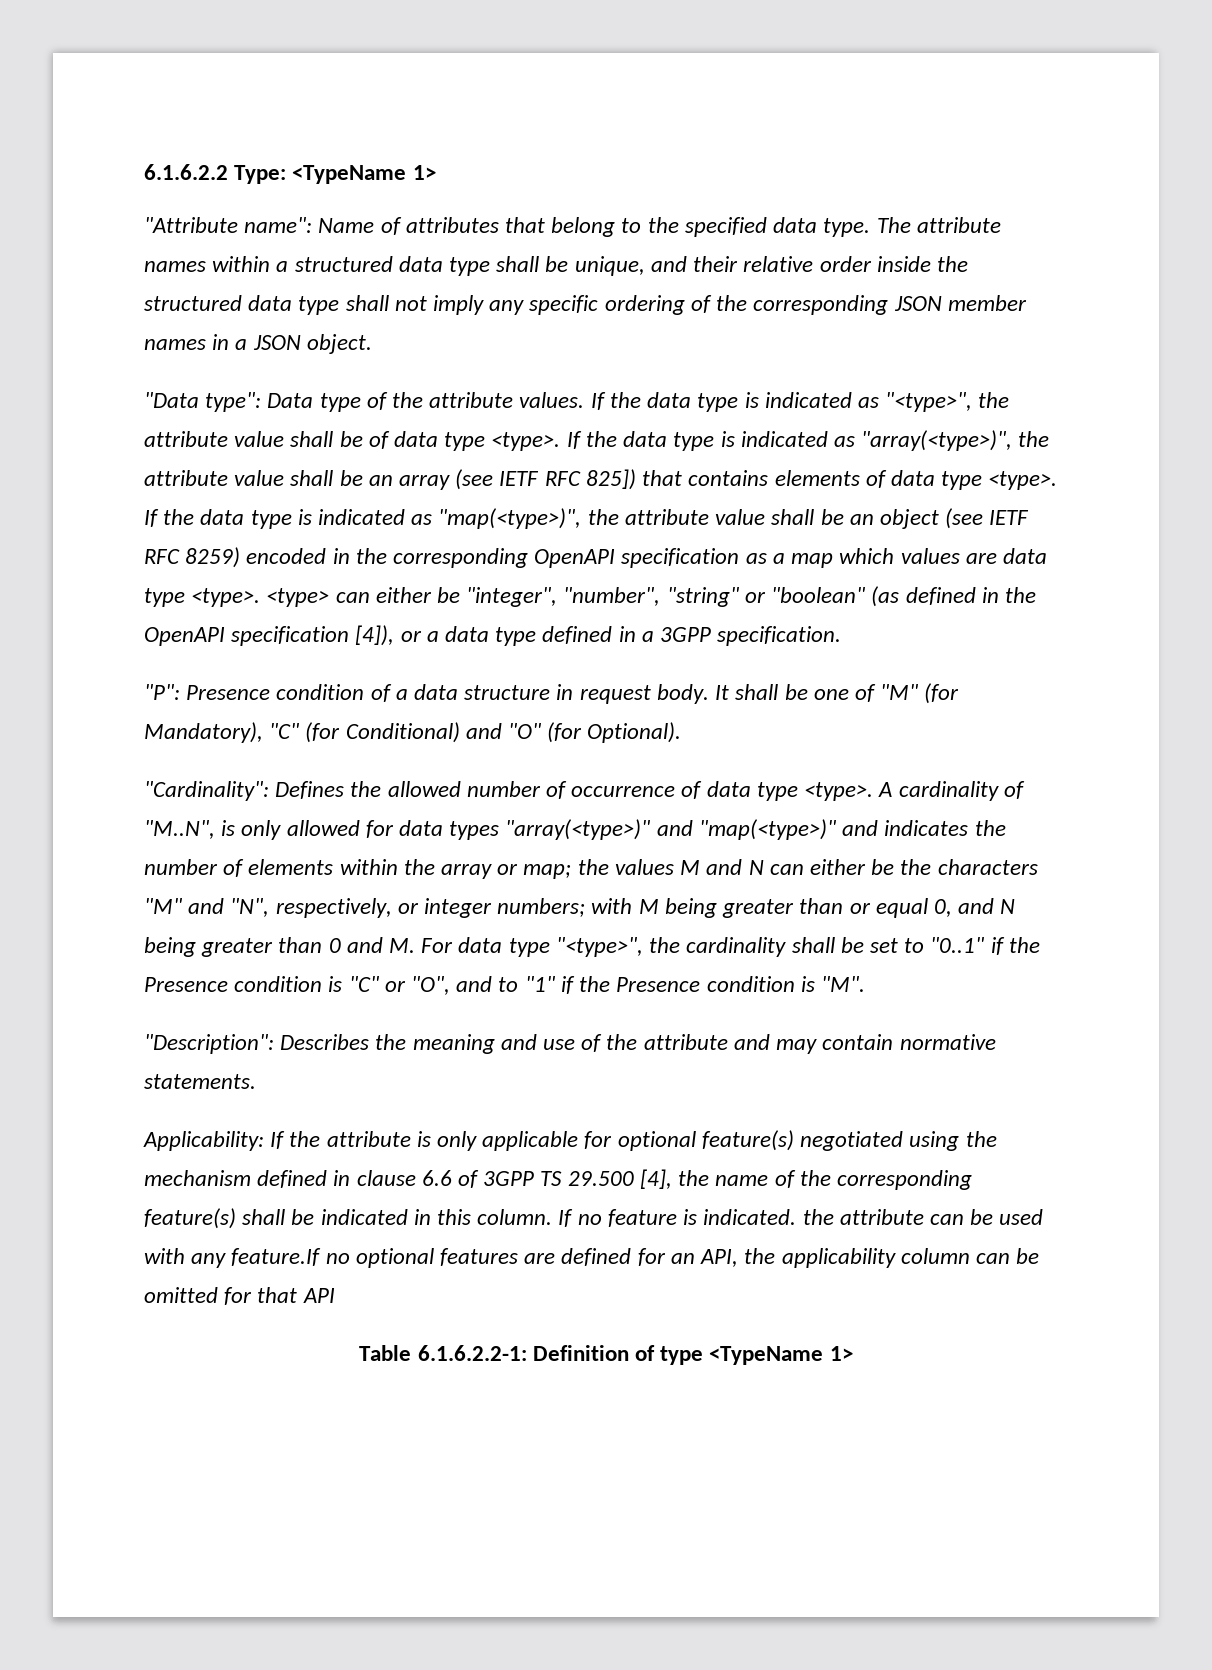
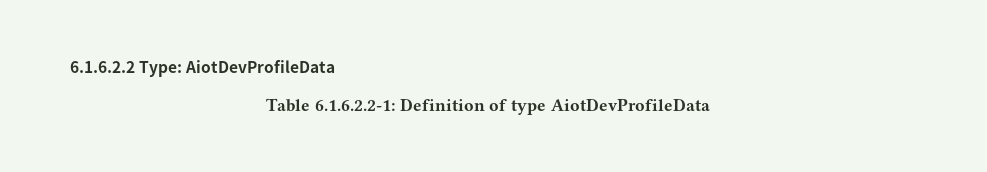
- 6.1.6.2.2 Type: <TypeName 1>
- "Attribute name": Name of attributes that belong to the specified data type. The attribute names within a structured data type shall be unique, and their relative order inside the structured data type shall not imply any specific ordering of the corresponding JSON member names in a JSON object.
- "Data type": Data type of the attribute values. If the data type is indicated as "<type>", the attribute value shall be of data type <type>. If the data type is indicated as "array(<type>)", the attribute value shall be an array (see IETF RFC 825]) that contains elements of data type <type>. If the data type is indicated as "map(<type>)", the attribute value shall be an object (see IETF RFC 8259) encoded in the corresponding OpenAPI specification as a map which values are data type <type>. <type> can either be "integer", "number", "string" or "boolean" (as defined in the OpenAPI specification [4]), or a data type defined in a 3GPP specification.
- "P": Presence condition of a data structure in request body. It shall be one of "M" (for Mandatory), "C" (for Conditional) and "O" (for Optional).
- "Cardinality": Defines the allowed number of occurrence of data type <type>. A cardinality of "M..N", is only allowed for data types "array(<type>)" and "map(<type>)" and indicates the number of elements within the array or map; the values M and N can either be the characters "M" and "N", respectively, or integer numbers; with M being greater than or equal 0, and N being greater than 0 and M. For data type "<type>", the cardinality shall be set to "0..1" if the Presence condition is "C" or "O", and to "1" if the Presence condition is "M".
- "Description": Describes the meaning and use of the attribute and may contain normative statements.
- Applicability: If the attribute is only applicable for optional feature(s) negotiated using the mechanism defined in clause 6.6 of 3GPP TS 29.500 [4], the name of the corresponding feature(s) shall be indicated in this column. If no feature is indicated. the attribute can be used with any feature.If no optional features are defined for an API, the applicability column can be omitted for that API
+ 6.1.6.2.2 Type: AiotDevProfileData
- Table 6.1.6.2.2-1: Definition of type <TypeName 1>
+ Table 6.1.6.2.2-1: Definition of type AiotDevProfileData

